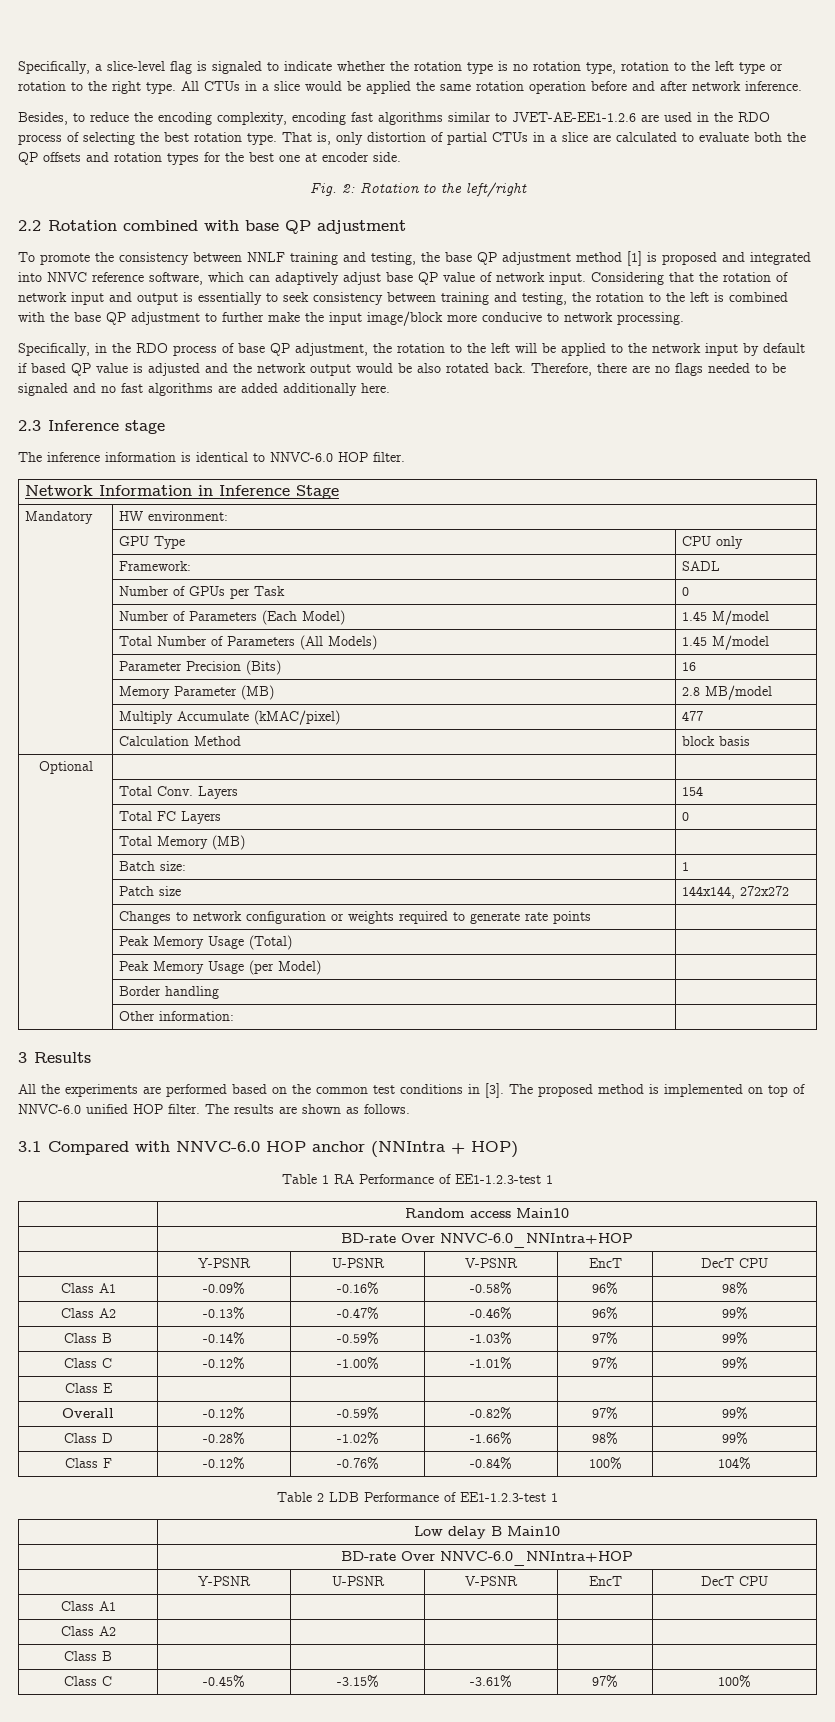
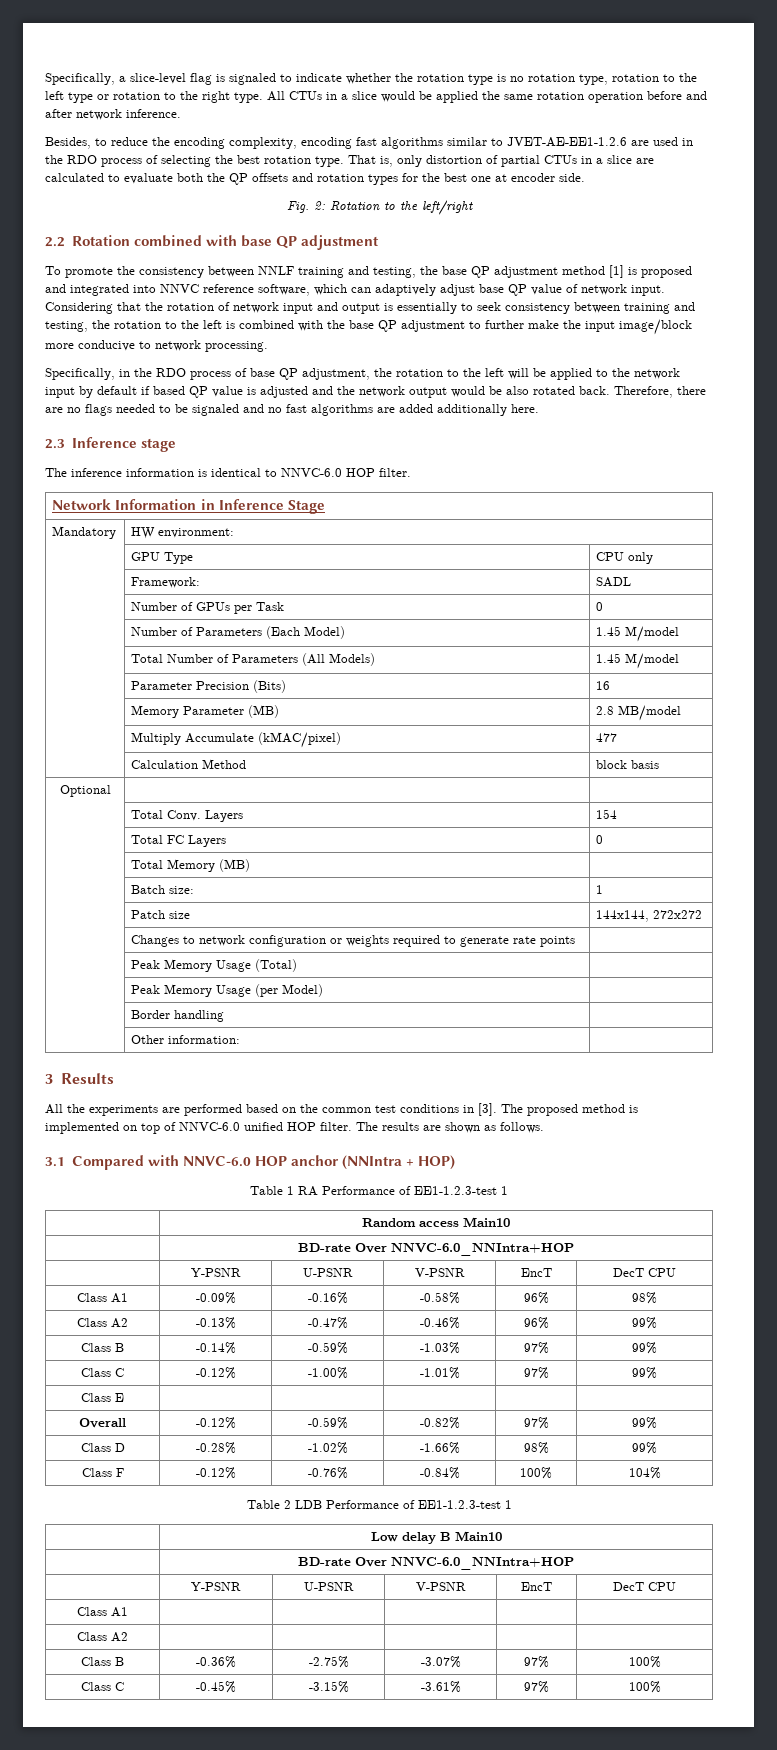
- Class B | | | | |
+ Class B | -0.36% | -2.75% | -3.07% | 97% | 100%

